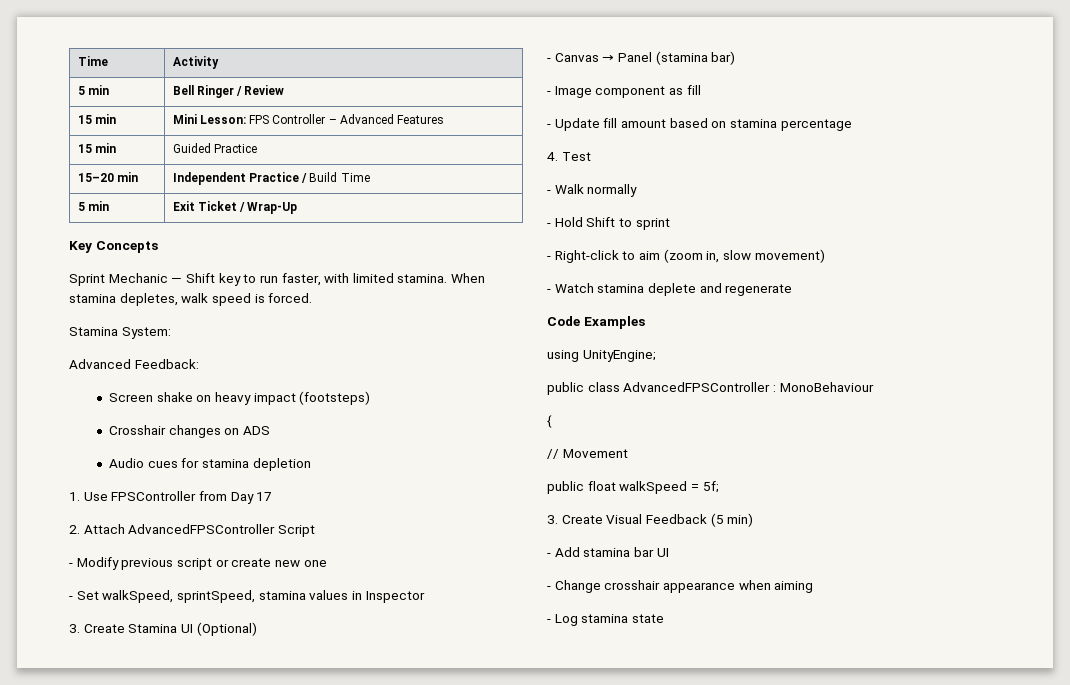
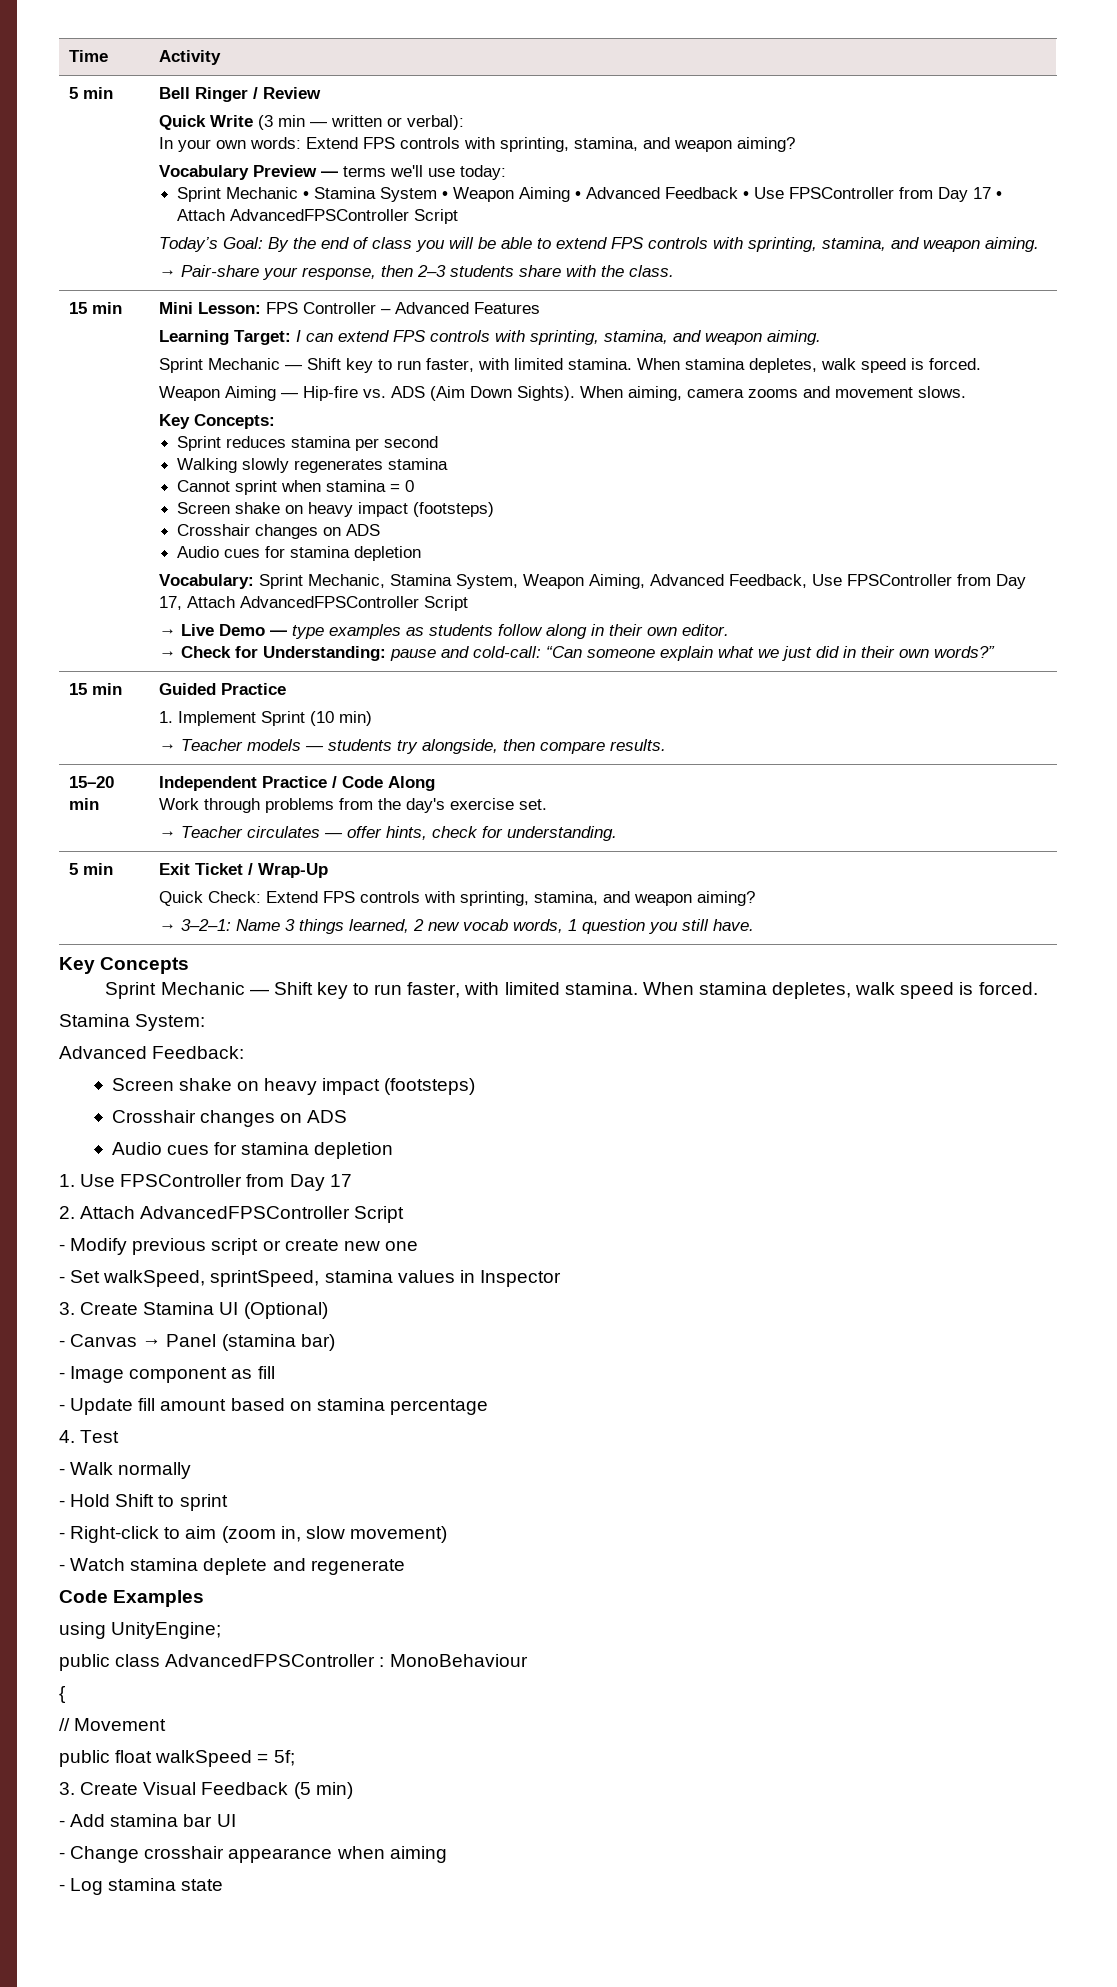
+ Quick Write (3 min — written or verbal):
+ In your own words: Extend FPS controls with sprinting, stamina, and weapon aiming?
+ Vocabulary Preview — terms we'll use today:
+ Sprint Mechanic • Stamina System • Weapon Aiming • Advanced Feedback • Use FPSController from Day 17 • Attach AdvancedFPSController Script
+ Today’s Goal: By the end of class you will be able to extend FPS controls with sprinting, stamina, and weapon aiming.
+ → Pair-share your response, then 2–3 students share with the class.
+ Learning Target: I can extend FPS controls with sprinting, stamina, and weapon aiming.
+ Sprint Mechanic — Shift key to run faster, with limited stamina. When stamina depletes, walk speed is forced.
+ Weapon Aiming — Hip-fire vs. ADS (Aim Down Sights). When aiming, camera zooms and movement slows.
+ Key Concepts:
+ Sprint reduces stamina per second
+ Walking slowly regenerates stamina
+ Cannot sprint when stamina = 0
+ Screen shake on heavy impact (footsteps)
+ Crosshair changes on ADS
+ Audio cues for stamina depletion
+ Vocabulary: Sprint Mechanic, Stamina System, Weapon Aiming, Advanced Feedback, Use FPSController from Day 17, Attach AdvancedFPSController Script
+ → Live Demo — type examples as students follow along in their own editor.
+ → Check for Understanding: pause and cold-call: “Can someone explain what we just did in their own words?”
  15 min | Guided Practice
+ 1. Implement Sprint (10 min)
+ → Teacher models — students try alongside, then compare results.
- 15–20 min | Independent Practice / Build Time
+ 15–20 min | Independent Practice / Code Along
+ Work through problems from the day's exercise set.
+ → Teacher circulates — offer hints, check for understanding.
  5 min | Exit Ticket / Wrap-Up
+ Quick Check: Extend FPS controls with sprinting, stamina, and weapon aiming?
+ → 3–2–1: Name 3 things learned, 2 new vocab words, 1 question you still have.

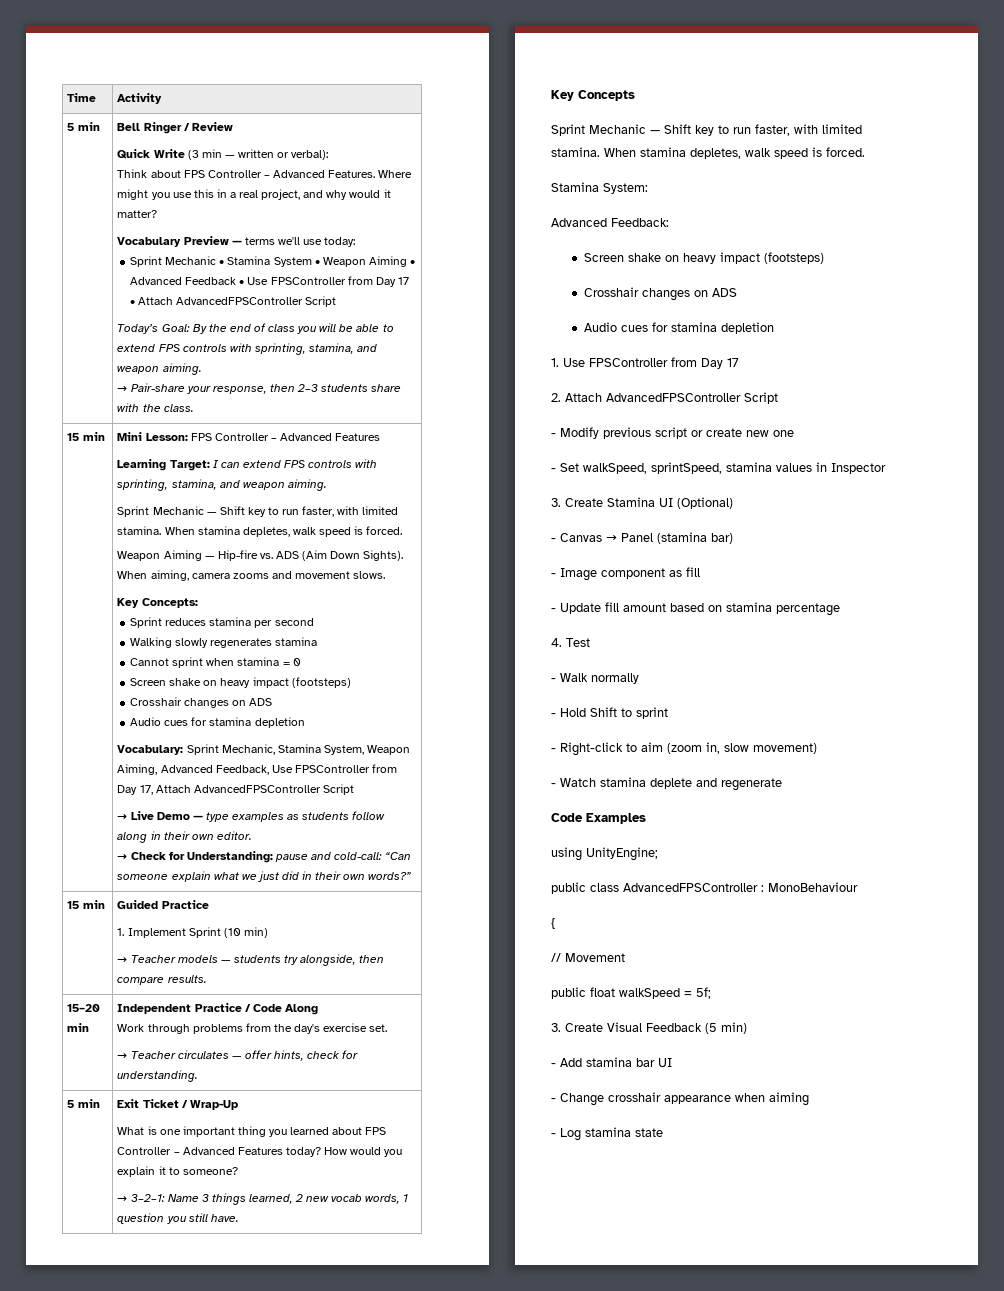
- In your own words: Extend FPS controls with sprinting, stamina, and weapon aiming?
+ Think about FPS Controller – Advanced Features. Where might you use this in a real project, and why would it matter?
- Quick Check: Extend FPS controls with sprinting, stamina, and weapon aiming?
+ What is one important thing you learned about FPS Controller – Advanced Features today? How would you explain it to someone?

